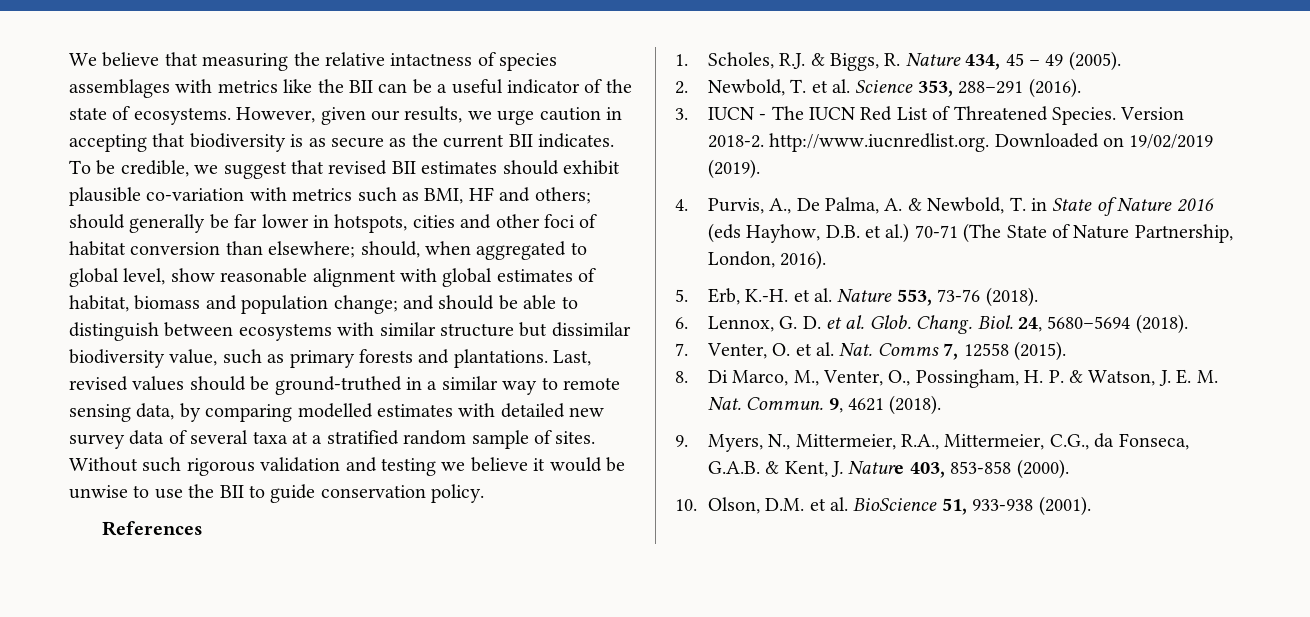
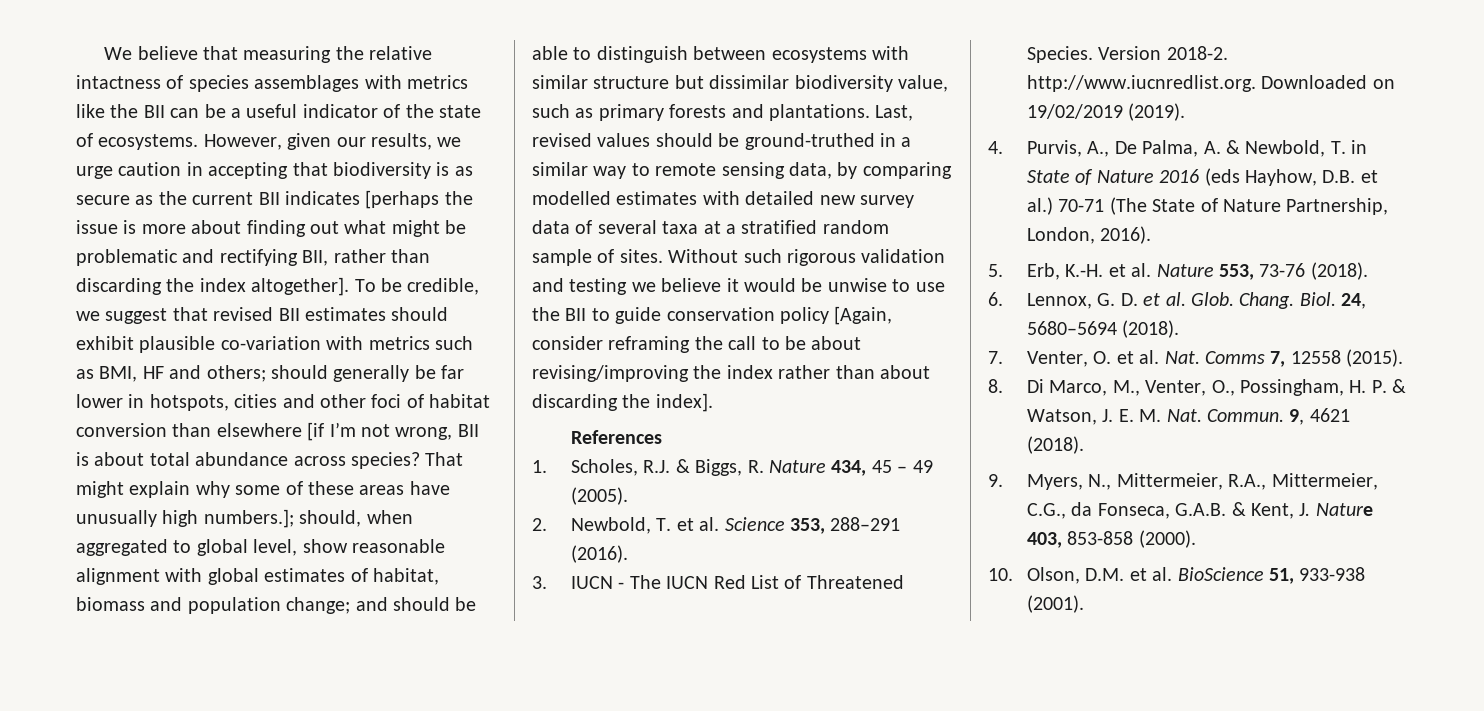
- However, given our results, we urge caution in accepting that biodiversity is as secure as the current BII indicates.
+ However, given our results, we urge caution in accepting that biodiversity is as secure as the current BII indicates [perhaps the issue is more about finding out what might be problematic and rectifying BII, rather than discarding the index altogether].
- should generally be far lower in hotspots, cities and other foci of habitat conversion than elsewhere;
+ should generally be far lower in hotspots, cities and other foci of habitat conversion than elsewhere [if I’m not wrong, BII is about total abundance across species? That might explain why some of these areas have unusually high numbers.];
- Without such rigorous validation and testing we believe it would be unwise to use the BII to guide conservation policy.
+ Without such rigorous validation and testing we believe it would be unwise to use the BII to guide conservation policy [Again, consider reframing the call to be about revising/improving the index rather than about discarding the index].

